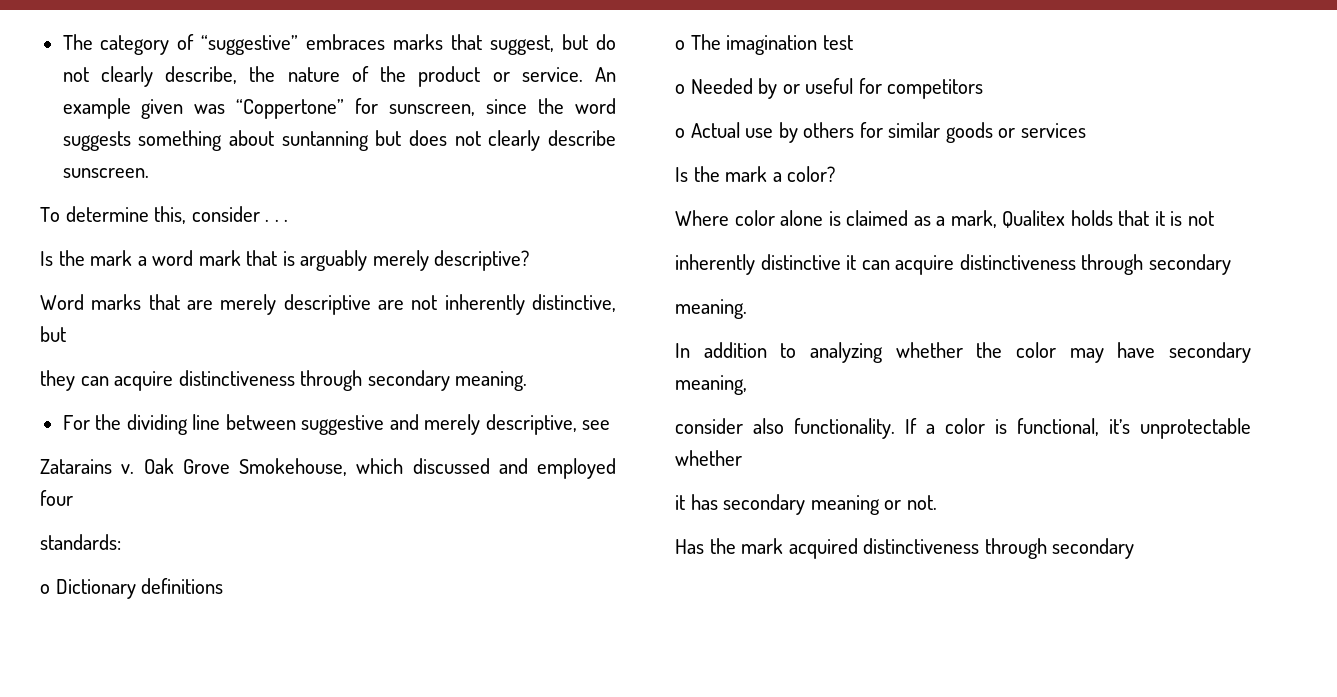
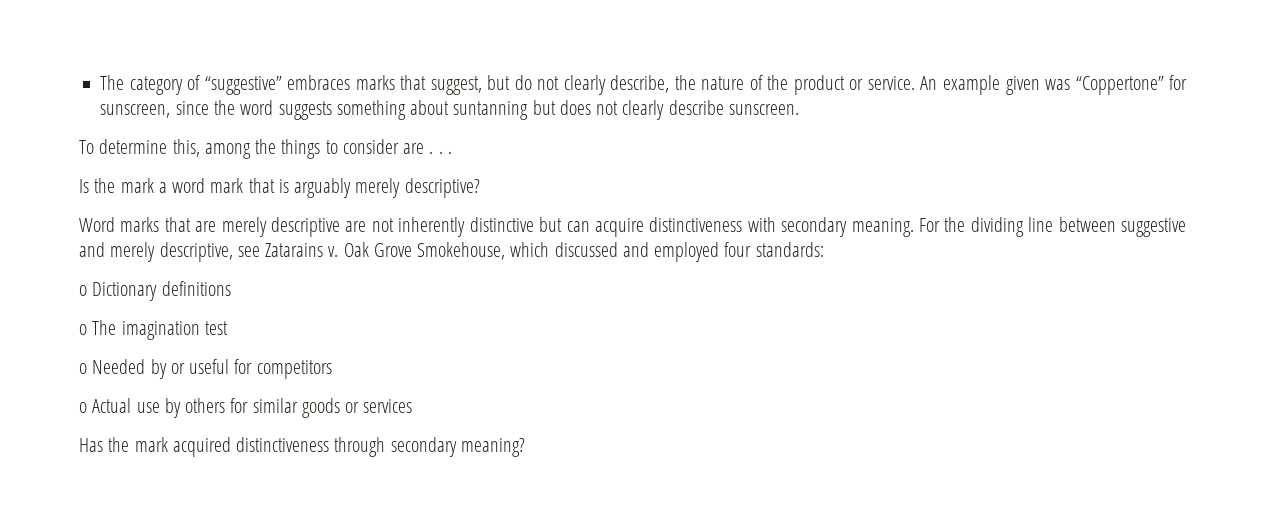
- To determine this, consider . . .
+ To determine this, among the things to consider are . . .
- Word marks that are merely descriptive are not inherently distinctive, but
- they can acquire distinctiveness through secondary meaning.
- For the dividing line between suggestive and merely descriptive, see
- Zatarains v.
+ Word marks that are merely descriptive are not inherently distinctive but can acquire distinctiveness with secondary meaning. For the dividing line between suggestive and merely descriptive, see Zatarains v.
- Oak Grove Smokehouse, which discussed and employed four
- standards:
+ Oak Grove Smokehouse, which discussed and employed four standards:
- Is the mark a color?
- Where color alone is claimed as a mark, Qualitex holds that it is not
- inherently distinctive it can acquire distinctiveness through secondary
- meaning.
- In addition to analyzing whether the color may have secondary meaning,
- consider also functionality. If a color is functional, it’s unprotectable whether
- it has secondary meaning or not.
- Has the mark acquired distinctiveness through secondary
+ Has the mark acquired distinctiveness through secondary meaning?

